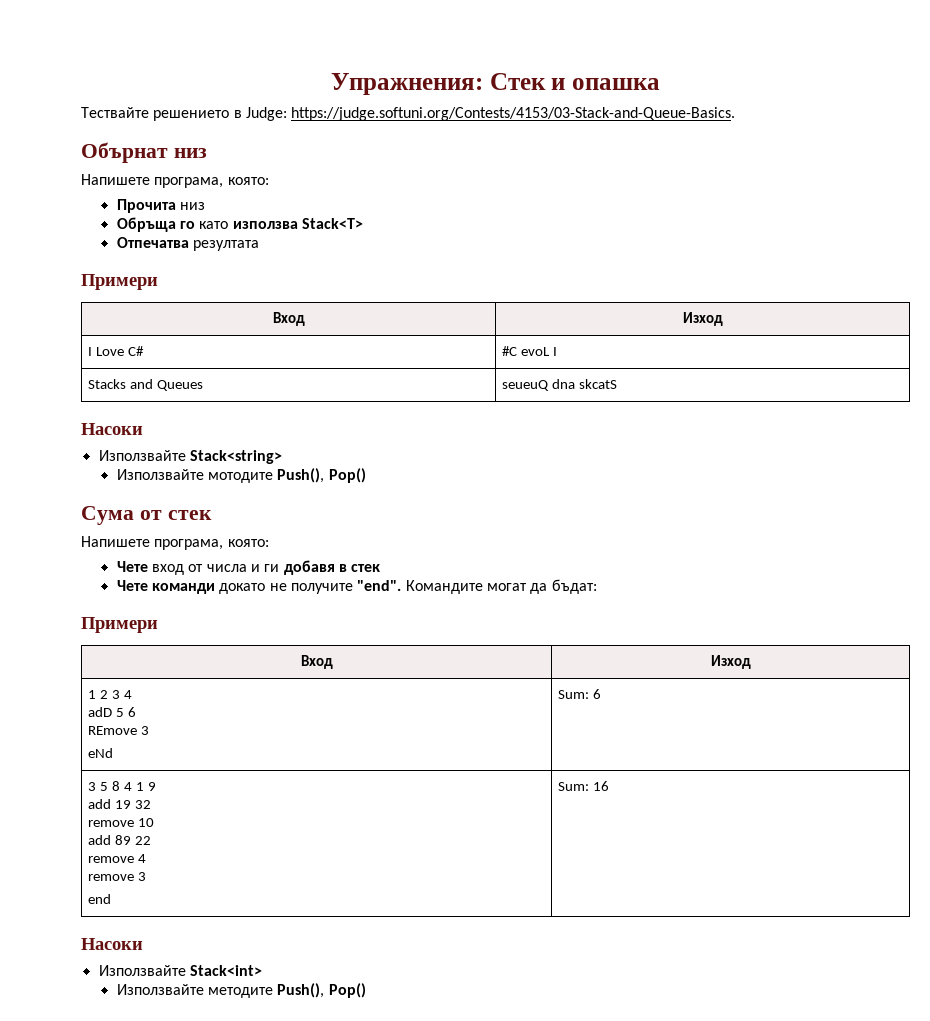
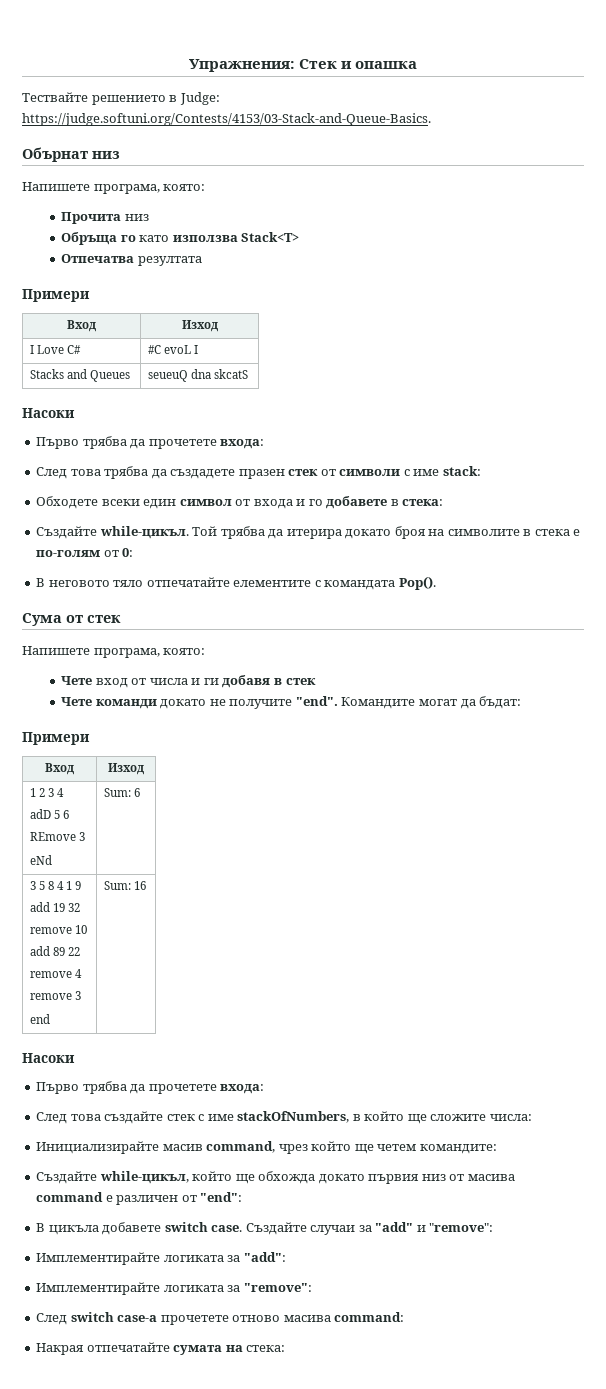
  Stacks and Queues | seueuQ dna skcatS
  Насоки
- Използвайте Stack<string>
- Използвайте мотодите Push(), Pop()
+ Първо трябва да прочетете входа:
+ След това трябва да създадете празен стек от символи с име stack:
+ Обходете всеки един символ от входа и го добавете в стека:
+ Създайте while-цикъл. Той трябва да итерира докато броя на символите в стека е по-голям от 0:
+ В неговото тяло отпечатайте елементите с командата Pop().
  3 5 8 4 1 9
  add 19 32
  remove 10
  add 89 22
  remove 4
  remove 3
  end | Sum: 16
  Насоки
- Използвайте Stack<int>
- Използвайте методите Push(), Pop()
+ Първо трябва да прочетете входа:
+ След това създайте стек с име stackOfNumbers, в който ще сложите числа:
+ Инициализирайте масив command, чрез който ще четем командите:
+ Създайте while-цикъл, който ще обхожда докато първия низ от масива command е различен от "end":
+ В цикъла добавете switch case. Създайте случаи за "add" и "remove":
+ Имплементирайте логиката за "add":
+ Имплементирайте логиката за "remove":
+ След switch case-а прочетете отново масива command:
+ Накрая отпечатайте сумата на стека:

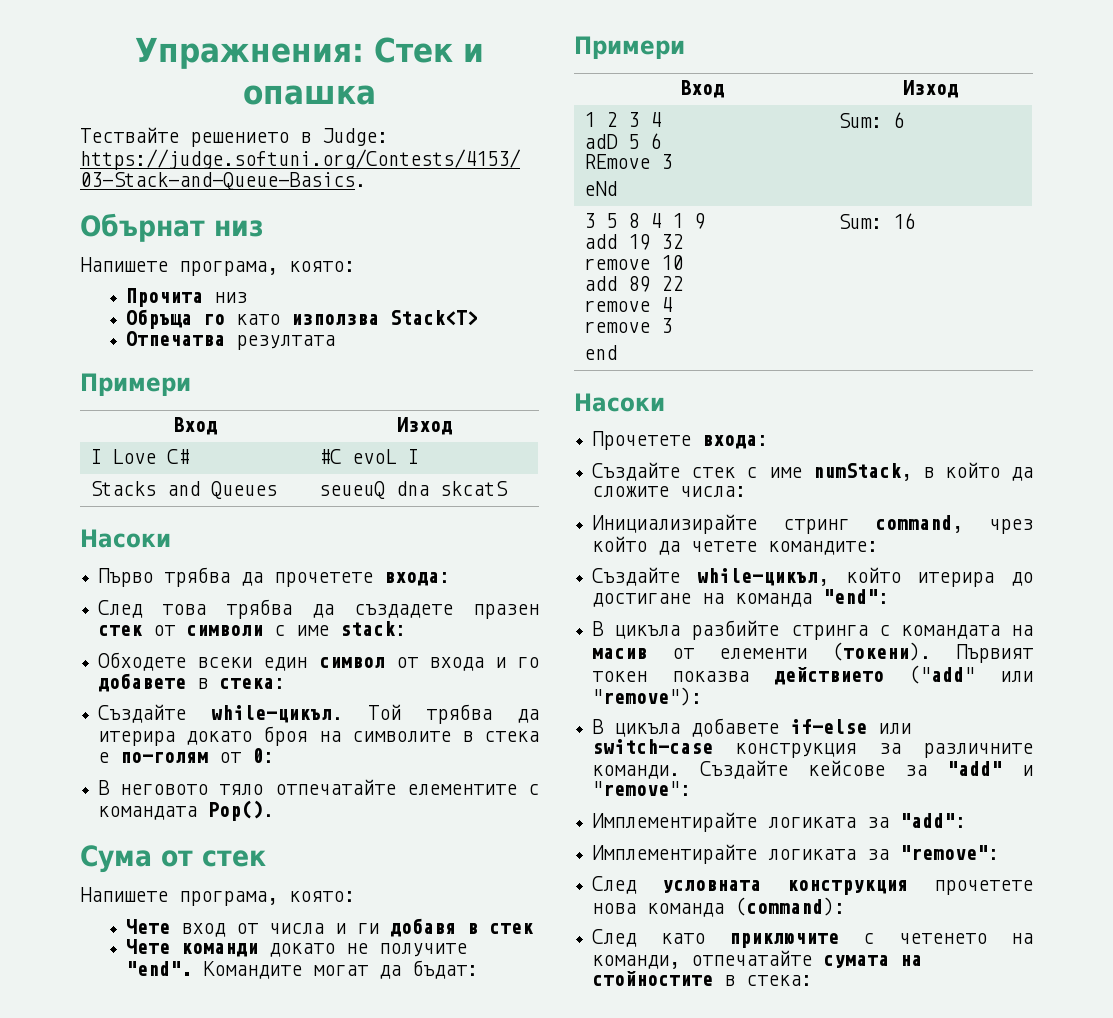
  3 5 8 4 1 9
  add 19 32
  remove 10
  add 89 22
  remove 4
  remove 3
  end | Sum: 16
  Насоки
- Първо трябва да прочетете входа:
- След това създайте стек с име stackOfNumbers, в който ще сложите числа:
+ Прочетете входа:
+ Създайте стек с име numStack, в който да сложите числа:
- Инициализирайте масив command, чрез който ще четем командите:
+ Инициализирайте стринг command, чрез който да четете командите:
- Създайте while-цикъл, който ще обхожда докато първия низ от масива command е различен от "end":
- В цикъла добавете switch case. Създайте случаи за "add" и "remove":
+ Създайте while-цикъл, който итерира до достигане на команда "end":
+ В цикъла разбийте стринга с командата на масив от елементи (токени). Първият токен показва действието ("add" или "remove"):
+ В цикъла добавете if-else или switch-case конструкция за различните команди. Създайте кейсове за "add" и "remove":
- След switch case-а прочетете отново масива command:
- Накрая отпечатайте сумата на стека:
+ След условната конструкция прочетете нова команда (command):
+ След като приключите с четенето на команди, отпечатайте сумата на стойностите в стека:

